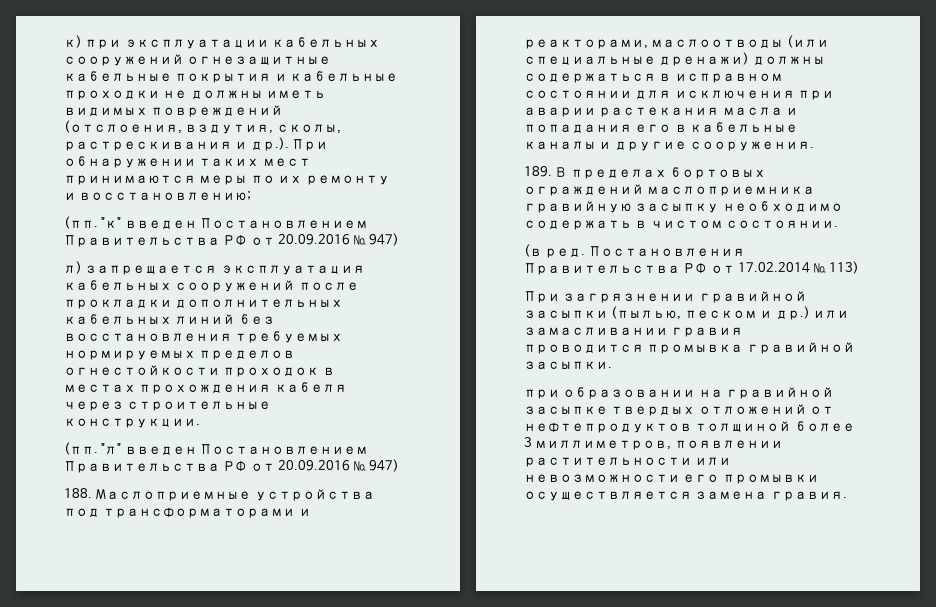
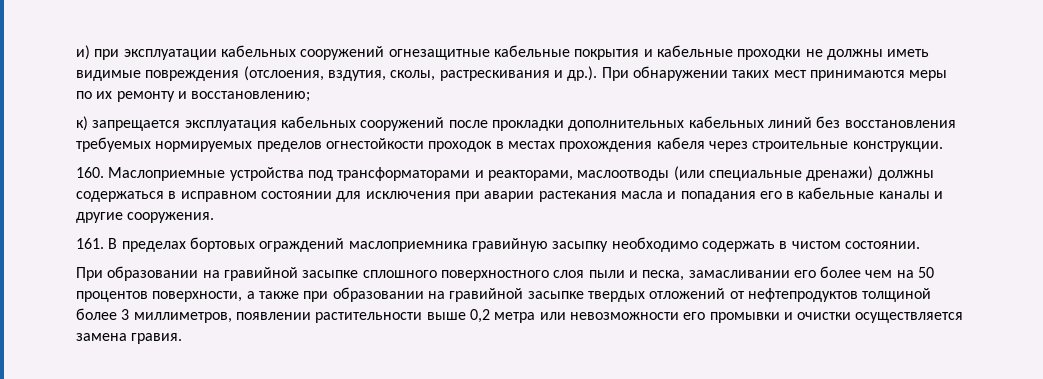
- к) при эксплуатации кабельных сооружений огнезащитные кабельные покрытия и кабельные проходки не должны иметь видимых повреждений (отслоения, вздутия, сколы, растрескивания и др.). При обнаружении таких мест принимаются меры по их ремонту и восстановлению;
+ и) при эксплуатации кабельных сооружений огнезащитные кабельные покрытия и кабельные проходки не должны иметь видимые повреждения (отслоения, вздутия, сколы, растрескивания и др.). При обнаружении таких мест принимаются меры по их ремонту и восстановлению;
- (пп. "к" введен Постановлением Правительства РФ от 20.09.2016 № 947)
- л) запрещается эксплуатация кабельных сооружений после прокладки дополнительных кабельных линий без восстановления требуемых нормируемых пределов огнестойкости проходок в местах прохождения кабеля через строительные конструкции.
+ к) запрещается эксплуатация кабельных сооружений после прокладки дополнительных кабельных линий без восстановления требуемых нормируемых пределов огнестойкости проходок в местах прохождения кабеля через строительные конструкции.
- (пп. "л" введен Постановлением Правительства РФ от 20.09.2016 № 947)
- 188. Маслоприемные устройства под трансформаторами и реакторами, маслоотводы (или специальные дренажи) должны содержаться в исправном состоянии для исключения при аварии растекания масла и попадания его в кабельные каналы и другие сооружения.
+ 160. Маслоприемные устройства под трансформаторами и реакторами, маслоотводы (или специальные дренажи) должны содержаться в исправном состоянии для исключения при аварии растекания масла и попадания его в кабельные каналы и другие сооружения.
- 189. В пределах бортовых ограждений маслоприемника гравийную засыпку необходимо содержать в чистом состоянии.
+ 161. В пределах бортовых ограждений маслоприемника гравийную засыпку необходимо содержать в чистом состоянии.
- (в ред. Постановления Правительства РФ от 17.02.2014 № 113)
- При загрязнении гравийной засыпки (пылью, песком и др.) или замасливании гравия проводится промывка гравийной засыпки.
- при образовании на гравийной засыпке твердых отложений от нефтепродуктов толщиной более 3 миллиметров, появлении растительности или невозможности его промывки осуществляется замена гравия.
+ При образовании на гравийной засыпке сплошного поверхностного слоя пыли и песка, замасливании его более чем на 50 процентов поверхности, а также при образовании на гравийной засыпке твердых отложений от нефтепродуктов толщиной более 3 миллиметров, появлении растительности выше 0,2 метра или невозможности его промывки и очистки осуществляется замена гравия.

